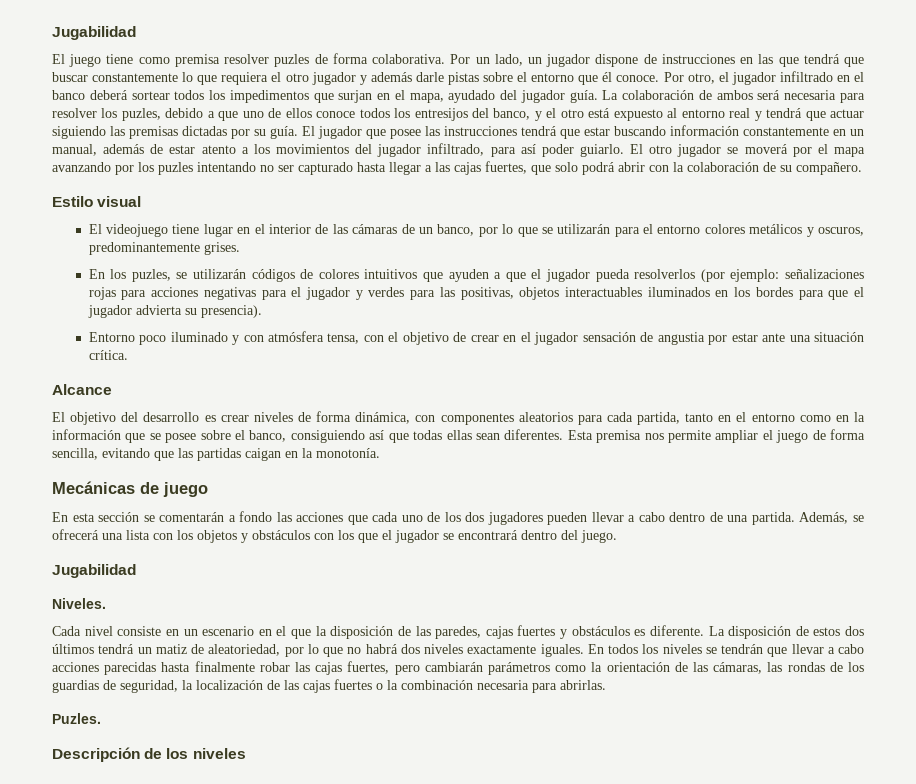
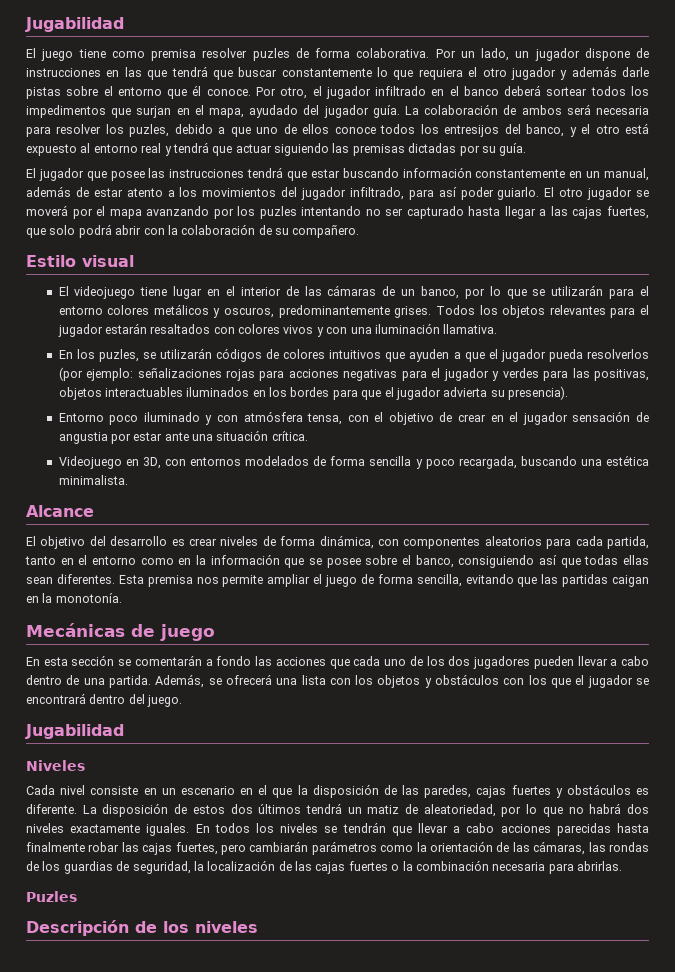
- La colaboración de ambos será necesaria para resolver los puzles, debido a que uno de ellos conoce todos los entresijos del banco, y el otro está expuesto al entorno real y tendrá que actuar siguiendo las premisas dictadas por su guía. El jugador que posee las instrucciones tendrá que estar buscando información constantemente en un manual, además de estar atento a los movimientos del jugador infiltrado, para así poder guiarlo.
+ La colaboración de ambos será necesaria para resolver los puzles, debido a que uno de ellos conoce todos los entresijos del banco, y el otro está expuesto al entorno real y tendrá que actuar siguiendo las premisas dictadas por su guía.
+ El jugador que posee las instrucciones tendrá que estar buscando información constantemente en un manual, además de estar atento a los movimientos del jugador infiltrado, para así poder guiarlo.
+ Todos los objetos relevantes para el jugador estarán resaltados con colores vivos y con una iluminación llamativa.
+ Videojuego en 3D, con entornos modelados de forma sencilla y poco recargada, buscando una estética minimalista.
- Niveles.
+ Niveles
- Puzles.
+ Puzles

